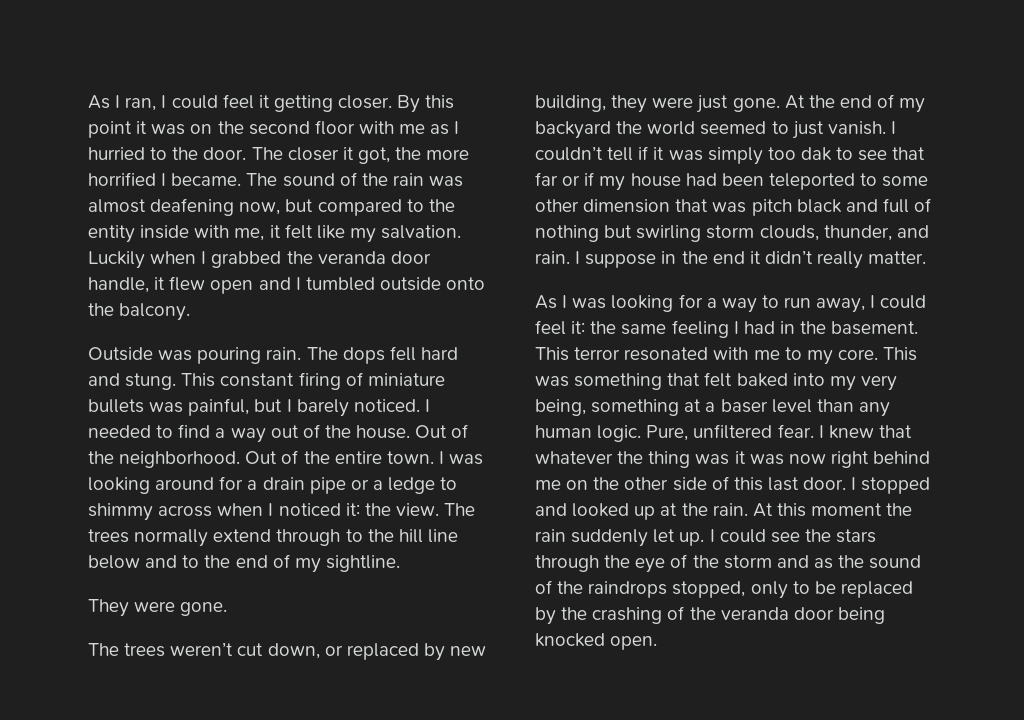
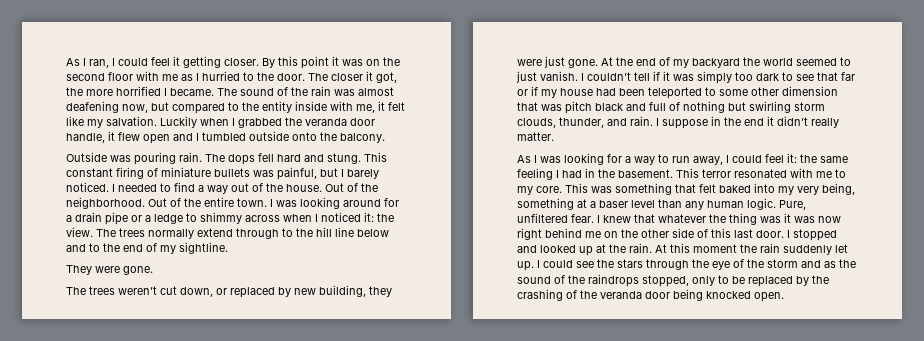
- I couldn’t tell if it was simply too dak to see that far or if my house had been teleported to some other dimension that was pitch black and full of nothing but swirling storm clouds, thunder, and rain.
+ I couldn’t tell if it was simply too dark to see that far or if my house had been teleported to some other dimension that was pitch black and full of nothing but swirling storm clouds, thunder, and rain.

